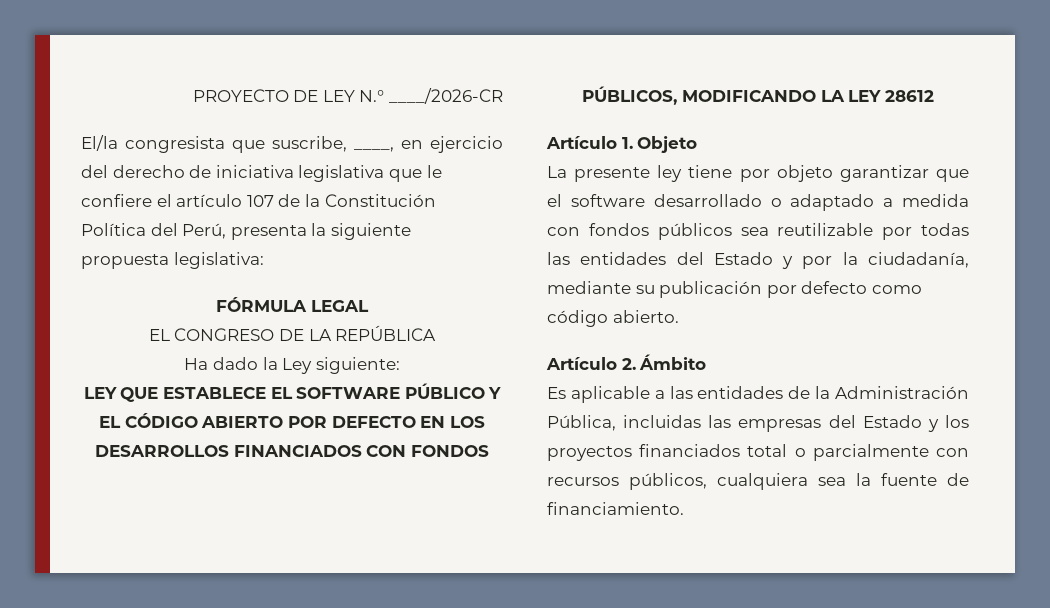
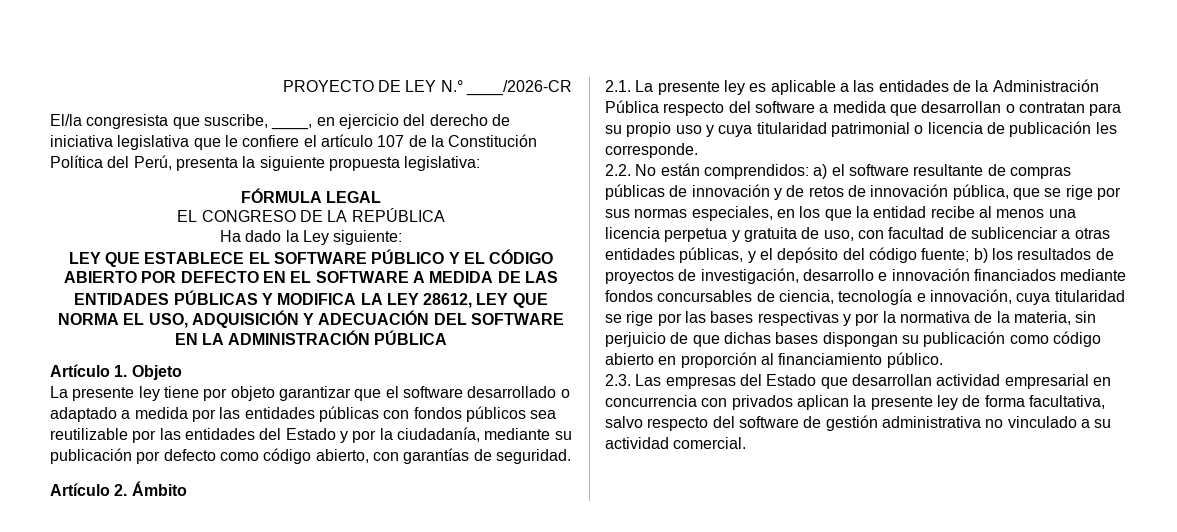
- LEY QUE ESTABLECE EL SOFTWARE PÚBLICO Y EL CÓDIGO ABIERTO POR DEFECTO EN LOS DESARROLLOS FINANCIADOS CON FONDOS PÚBLICOS, MODIFICANDO LA LEY 28612
+ LEY QUE ESTABLECE EL SOFTWARE PÚBLICO Y EL CÓDIGO ABIERTO POR DEFECTO EN EL SOFTWARE A MEDIDA DE LAS ENTIDADES PÚBLICAS Y MODIFICA LA LEY 28612, LEY QUE NORMA EL USO, ADQUISICIÓN Y ADECUACIÓN DEL SOFTWARE EN LA ADMINISTRACIÓN PÚBLICA
- La presente ley tiene por objeto garantizar que el software desarrollado o adaptado a medida con fondos públicos sea reutilizable por todas las entidades del Estado y por la ciudadanía, mediante su publicación por defecto como código abierto.
+ La presente ley tiene por objeto garantizar que el software desarrollado o adaptado a medida por las entidades públicas con fondos públicos sea reutilizable por las entidades del Estado y por la ciudadanía, mediante su publicación por defecto como código abierto, con garantías de seguridad.
  Artículo 2. Ámbito
- Es aplicable a las entidades de la Administración Pública, incluidas las empresas del Estado y los proyectos financiados total o parcialmente con recursos públicos, cualquiera sea la fuente de financiamiento.
+ 2.1. La presente ley es aplicable a las entidades de la Administración Pública respecto del software a medida que desarrollan o contratan para su propio uso y cuya titularidad patrimonial o licencia de publicación les corresponde.
+ 2.2. No están comprendidos: a) el software resultante de compras públicas de innovación y de retos de innovación pública, que se rige por sus normas especiales, en los que la entidad recibe al menos una licencia perpetua y gratuita de uso, con facultad de sublicenciar a otras entidades públicas, y el depósito del código fuente; b) los resultados de proyectos de investigación, desarrollo e innovación financiados mediante fondos concursables de ciencia, tecnología e innovación, cuya titularidad se rige por las bases respectivas y por la normativa de la materia, sin perjuicio de que dichas bases dispongan su publicación como código abierto en proporción al financiamiento público.
+ 2.3. Las empresas del Estado que desarrollan actividad empresarial en concurrencia con privados aplican la presente ley de forma facultativa, salvo respecto del software de gestión administrativa no vinculado a su actividad comercial.

